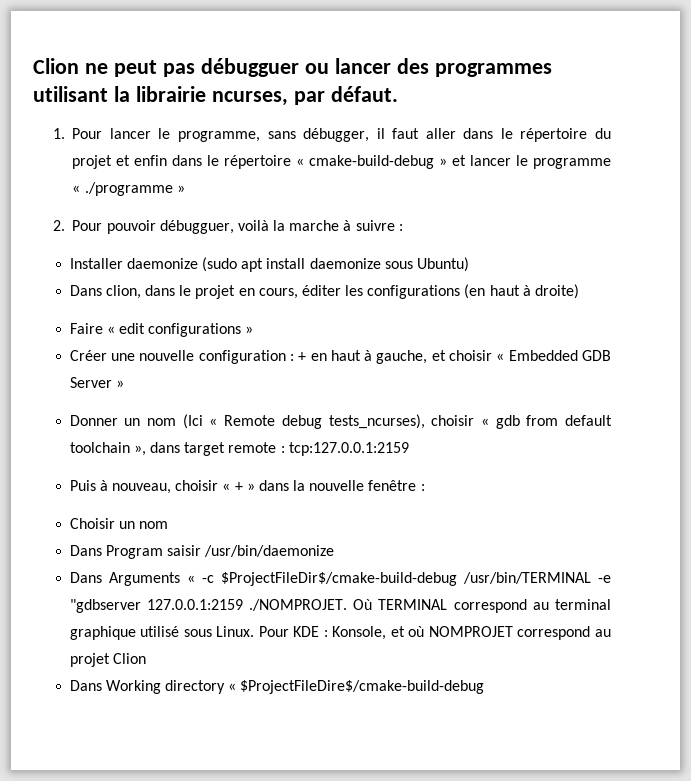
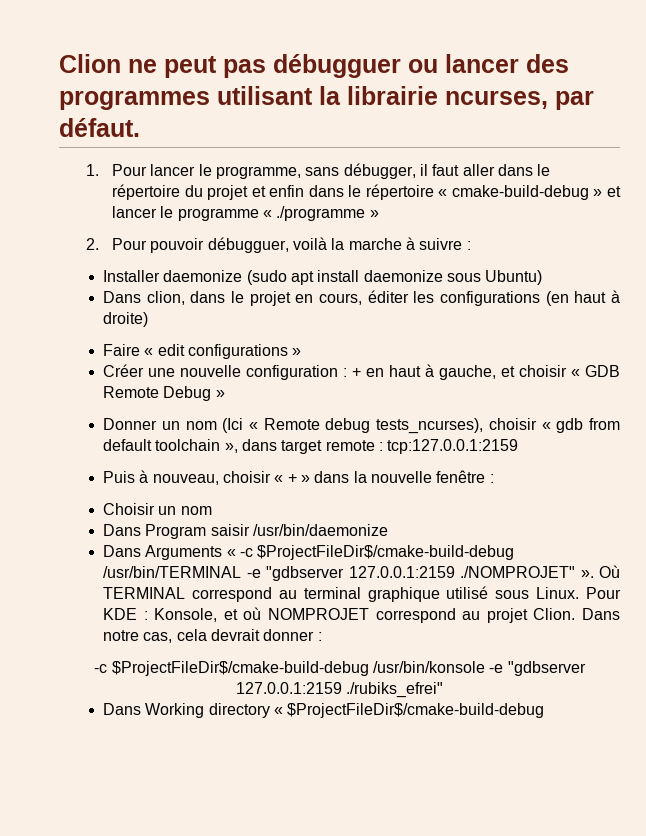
- Créer une nouvelle configuration : + en haut à gauche, et choisir « Embedded GDB Server »
+ Créer une nouvelle configuration : + en haut à gauche, et choisir « GDB Remote Debug »
- Dans Arguments « -c $ProjectFileDir$/cmake-build-debug /usr/bin/TERMINAL -e "gdbserver 127.0.0.1:2159 ./NOMPROJET. Où TERMINAL correspond au terminal graphique utilisé sous Linux.
+ Dans Arguments « -c $ProjectFileDir$/cmake-build-debug /usr/bin/TERMINAL -e "gdbserver 127.0.0.1:2159 ./NOMPROJET" ». Où TERMINAL correspond au terminal graphique utilisé sous Linux.
- Pour KDE : Konsole, et où NOMPROJET correspond au projet Clion
+ Pour KDE : Konsole, et où NOMPROJET correspond au projet Clion. Dans notre cas, cela devrait donner :
+ -c $ProjectFileDir$/cmake-build-debug /usr/bin/konsole -e "gdbserver 127.0.0.1:2159 ./rubiks_efrei"
- Dans Working directory « $ProjectFileDire$/cmake-build-debug
+ Dans Working directory « $ProjectFileDir$/cmake-build-debug

